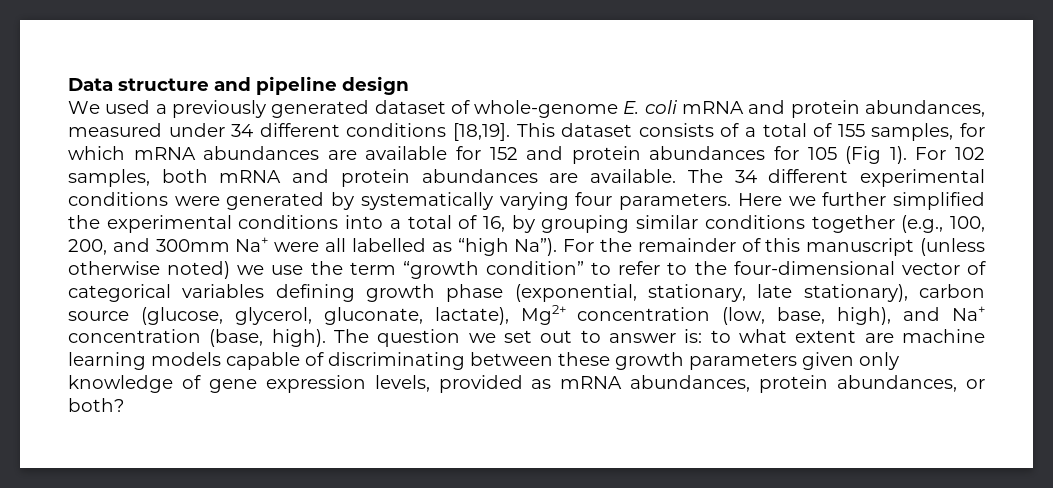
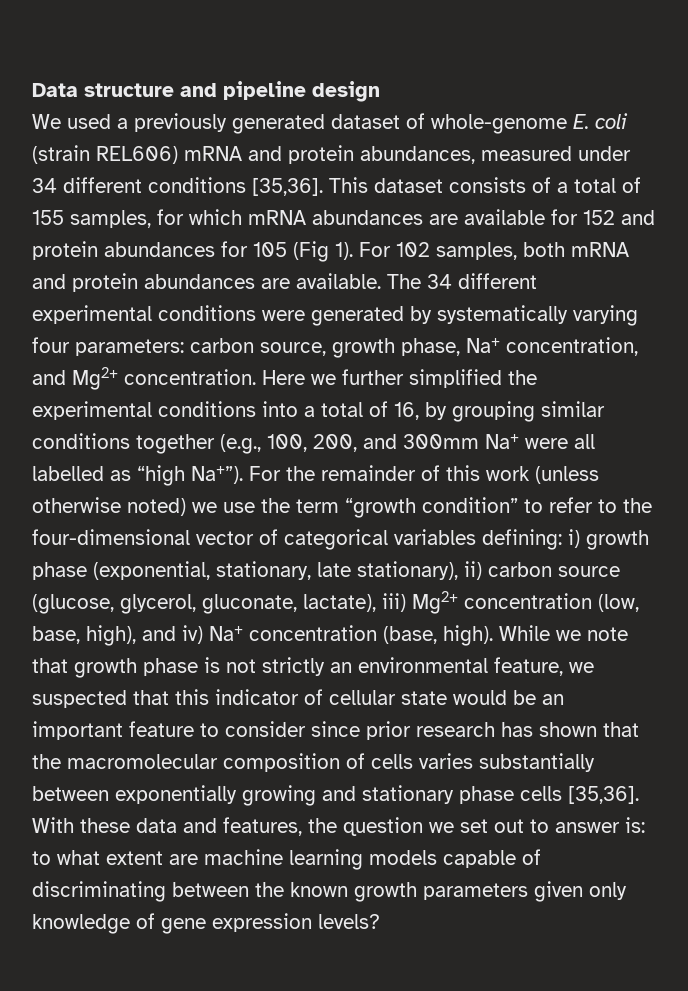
- We used a previously generated dataset of whole-genome E. coli mRNA and protein abundances, measured under 34 different conditions [18,19].
+ We used a previously generated dataset of whole-genome E. coli (strain REL606) mRNA and protein abundances, measured under 34 different conditions [35,36].
- The 34 different experimental conditions were generated by systematically varying four parameters.
+ The 34 different experimental conditions were generated by systematically varying four parameters: carbon source, growth phase, Na+ concentration, and Mg2+ concentration.
- Here we further simplified the experimental conditions into a total of 16, by grouping similar conditions together (e.g., 100, 200, and 300mm Na+ were all labelled as “high Na”).
+ Here we further simplified the experimental conditions into a total of 16, by grouping similar conditions together (e.g., 100, 200, and 300mm Na+ were all labelled as “high Na+”).
- For the remainder of this manuscript (unless otherwise noted) we use the term “growth condition” to refer to the four-dimensional vector of categorical variables defining growth phase (exponential, stationary, late stationary), carbon source (glucose, glycerol, gluconate, lactate), Mg2+ concentration (low, base, high), and Na+ concentration (base, high).
+ For the remainder of this work (unless otherwise noted) we use the term “growth condition” to refer to the four-dimensional vector of categorical variables defining: i) growth phase (exponential, stationary, late stationary), ii) carbon source (glucose, glycerol, gluconate, lactate), iii) Mg2+ concentration (low, base, high), and iv) Na+ concentration (base, high).
- The question we set out to answer is: to what extent are machine learning models capable of discriminating between these growth parameters given only knowledge of gene expression levels, provided as mRNA abundances, protein abundances, or both?
+ While we note that growth phase is not strictly an environmental feature, we suspected that this indicator of cellular state would be an important feature to consider since prior research has shown that the macromolecular composition of cells varies substantially between exponentially growing and stationary phase cells [35,36]. With these data and features, the question we set out to answer is: to what extent are machine learning models capable of discriminating between the known growth parameters given only knowledge of gene expression levels?

